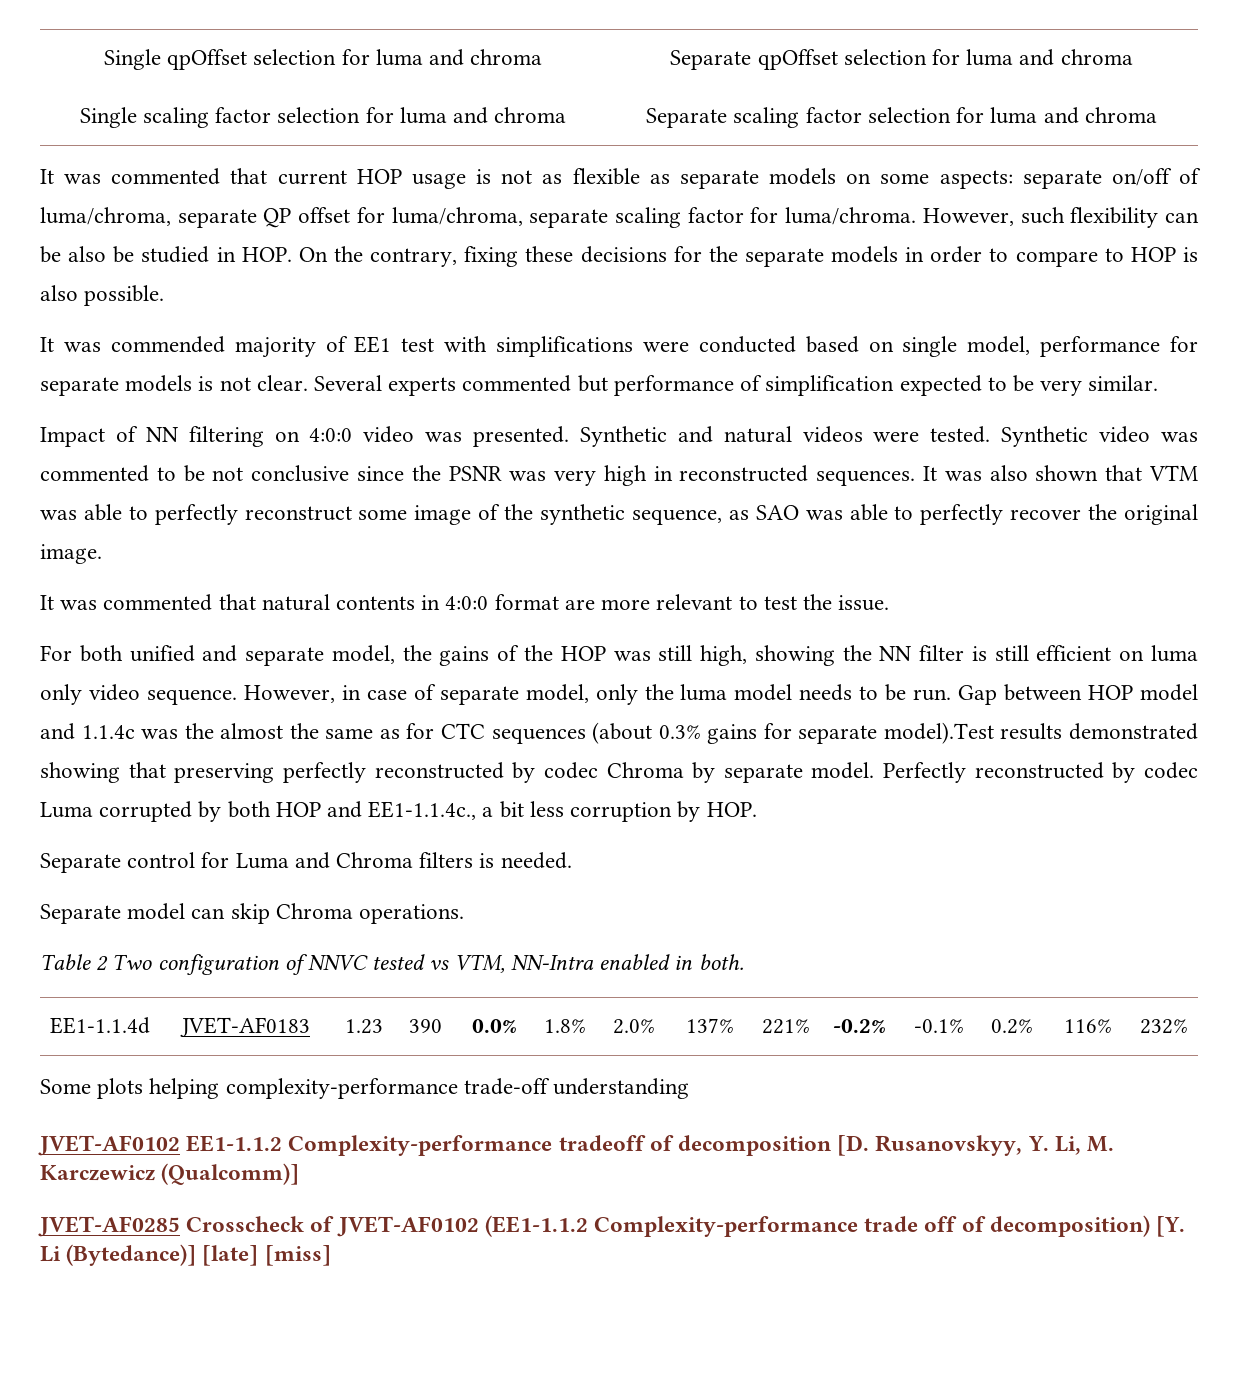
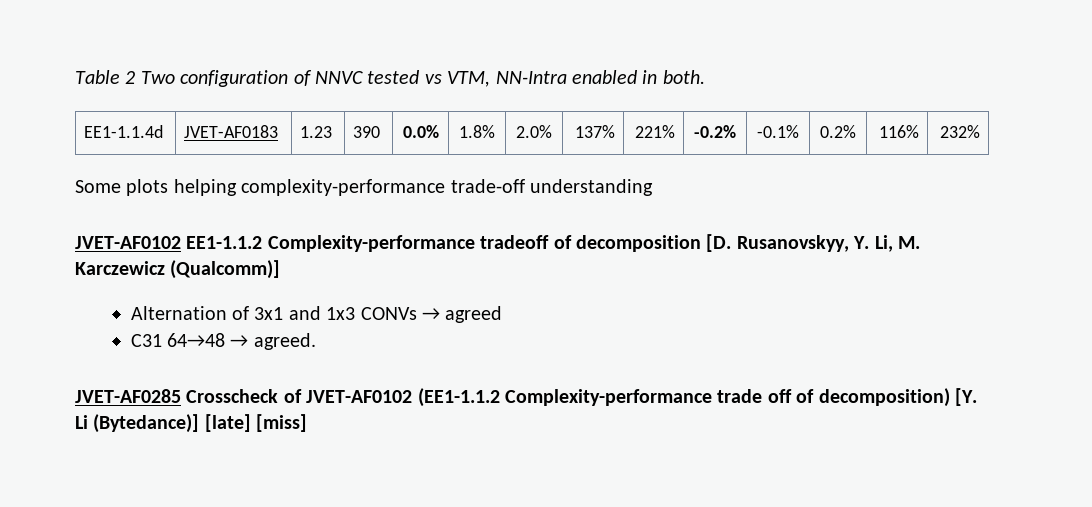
- Single qpOffset selection for luma and chroma | Separate qpOffset selection for luma and chroma
- Single scaling factor selection for luma and chroma | Separate scaling factor selection for luma and chroma
- It was commented that current HOP usage is not as flexible as separate models on some aspects: separate on/off of luma/chroma, separate QP offset for luma/chroma, separate scaling factor for luma/chroma. However, such flexibility can be also be studied in HOP. On the contrary, fixing these decisions for the separate models in order to compare to HOP is also possible.
- It was commended majority of EE1 test with simplifications were conducted based on single model, performance for separate models is not clear. Several experts commented but performance of simplification expected to be very similar.
- Impact of NN filtering on 4:0:0 video was presented. Synthetic and natural videos were tested. Synthetic video was commented to be not conclusive since the PSNR was very high in reconstructed sequences. It was also shown that VTM was able to perfectly reconstruct some image of the synthetic sequence, as SAO was able to perfectly recover the original image.
- It was commented that natural contents in 4:0:0 format are more relevant to test the issue.
- For both unified and separate model, the gains of the HOP was still high, showing the NN filter is still efficient on luma only video sequence. However, in case of separate model, only the luma model needs to be run. Gap between HOP model and 1.1.4c was the almost the same as for CTC sequences (about 0.3% gains for separate model).Test results demonstrated showing that preserving perfectly reconstructed by codec Chroma by separate model. Perfectly reconstructed by codec Luma corrupted by both HOP and EE1-1.1.4c., a bit less corruption by HOP.
- Separate control for Luma and Chroma filters is needed.
- Separate model can skip Chroma operations.
+ Alternation of 3x1 and 1x3 CONVs → agreed
+ C31 64→48 → agreed.

